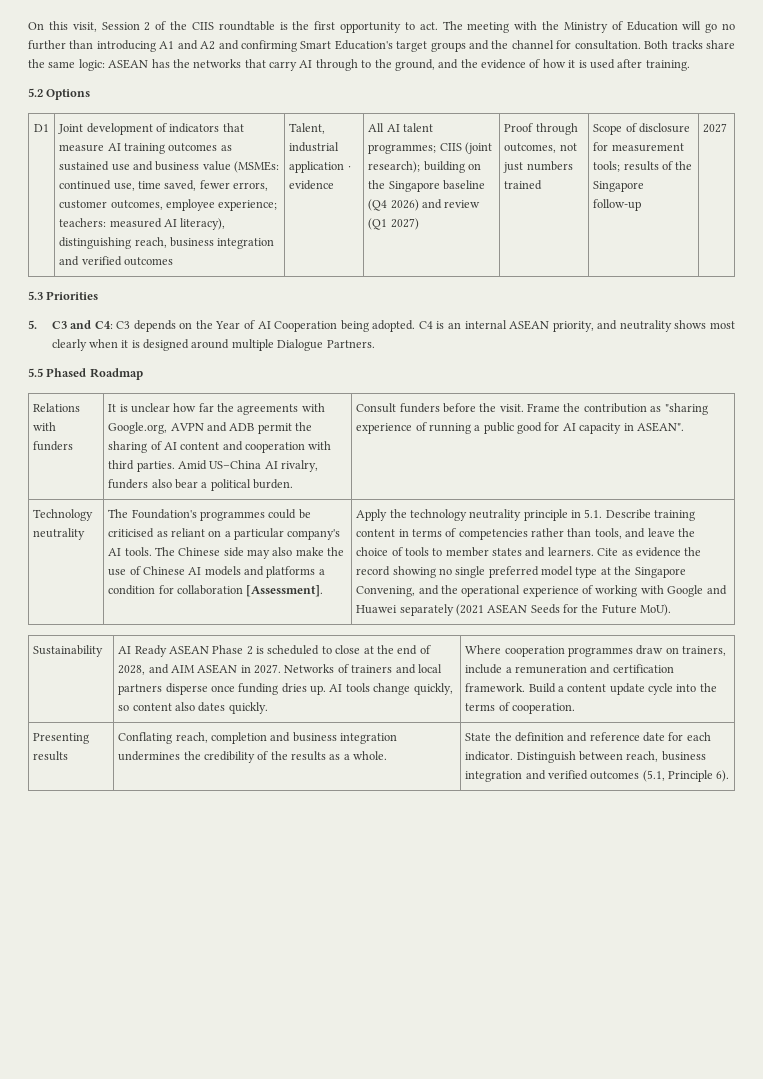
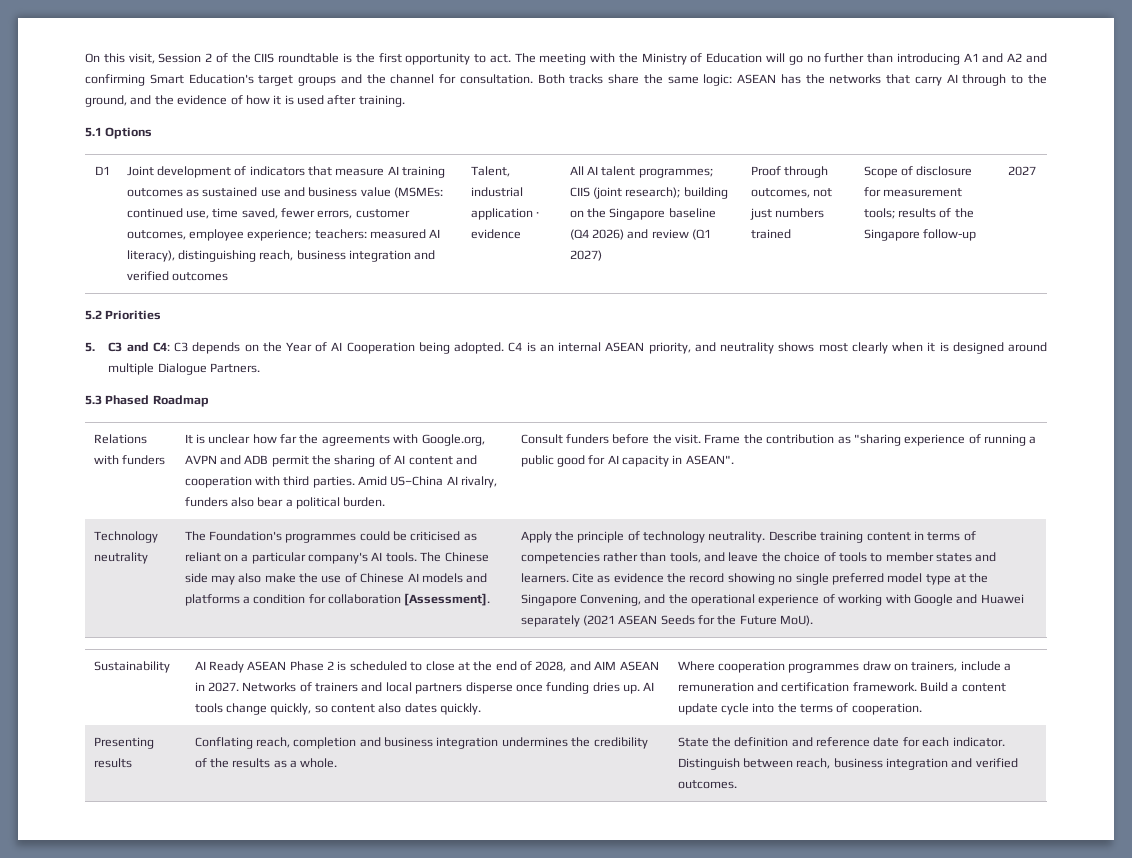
- 5.2 Options
+ 5.1 Options
- 5.3 Priorities
+ 5.2 Priorities
- 5.5 Phased Roadmap
+ 5.3 Phased Roadmap
- Apply the technology neutrality principle in 5.1. Describe training content in terms of competencies rather than tools, and leave the choice of tools to member states and learners.
+ Apply the principle of technology neutrality. Describe training content in terms of competencies rather than tools, and leave the choice of tools to member states and learners.
- Presenting results | Conflating reach, completion and business integration undermines the credibility of the results as a whole. | State the definition and reference date for each indicator. Distinguish between reach, business integration and verified outcomes (5.1, Principle 6).
+ Presenting results | Conflating reach, completion and business integration undermines the credibility of the results as a whole. | State the definition and reference date for each indicator. Distinguish between reach, business integration and verified outcomes.

